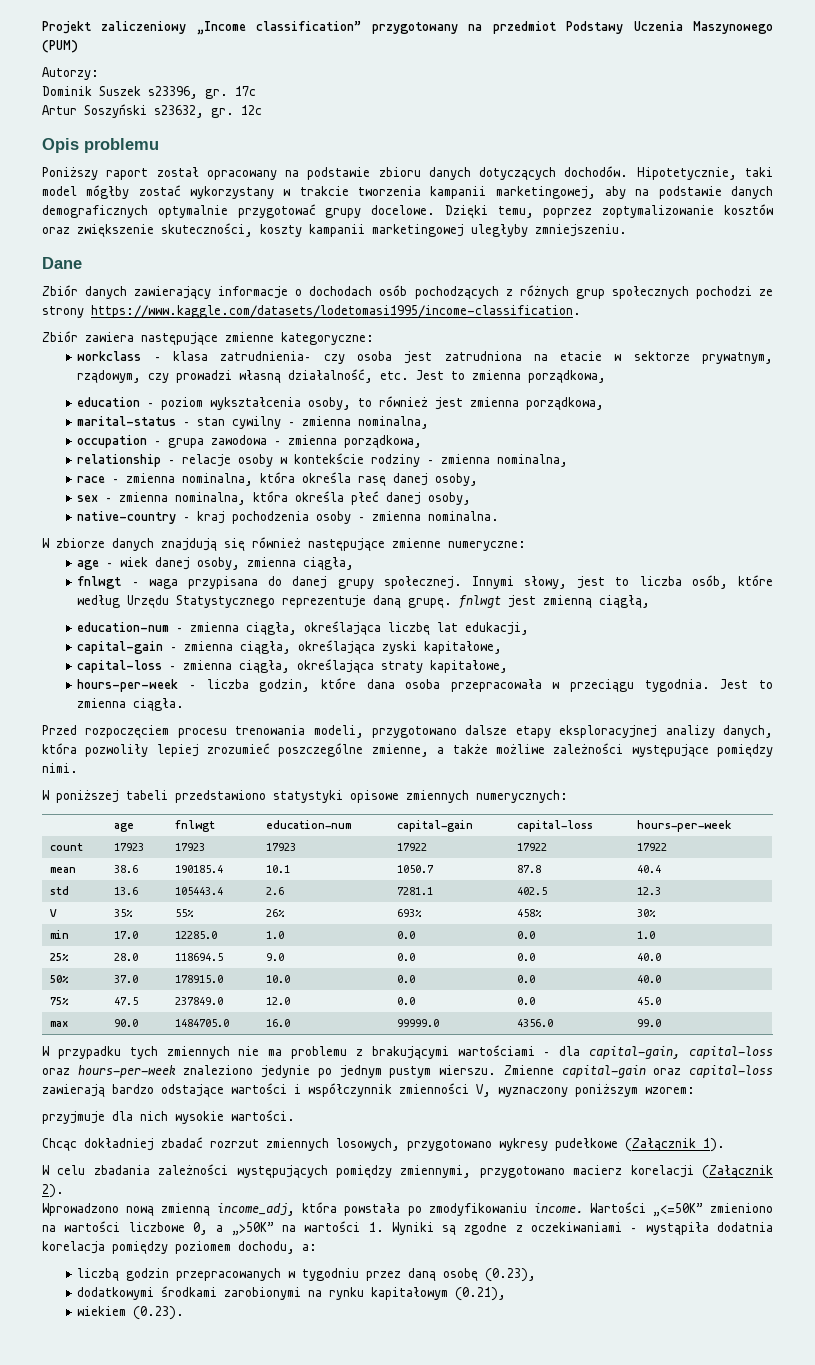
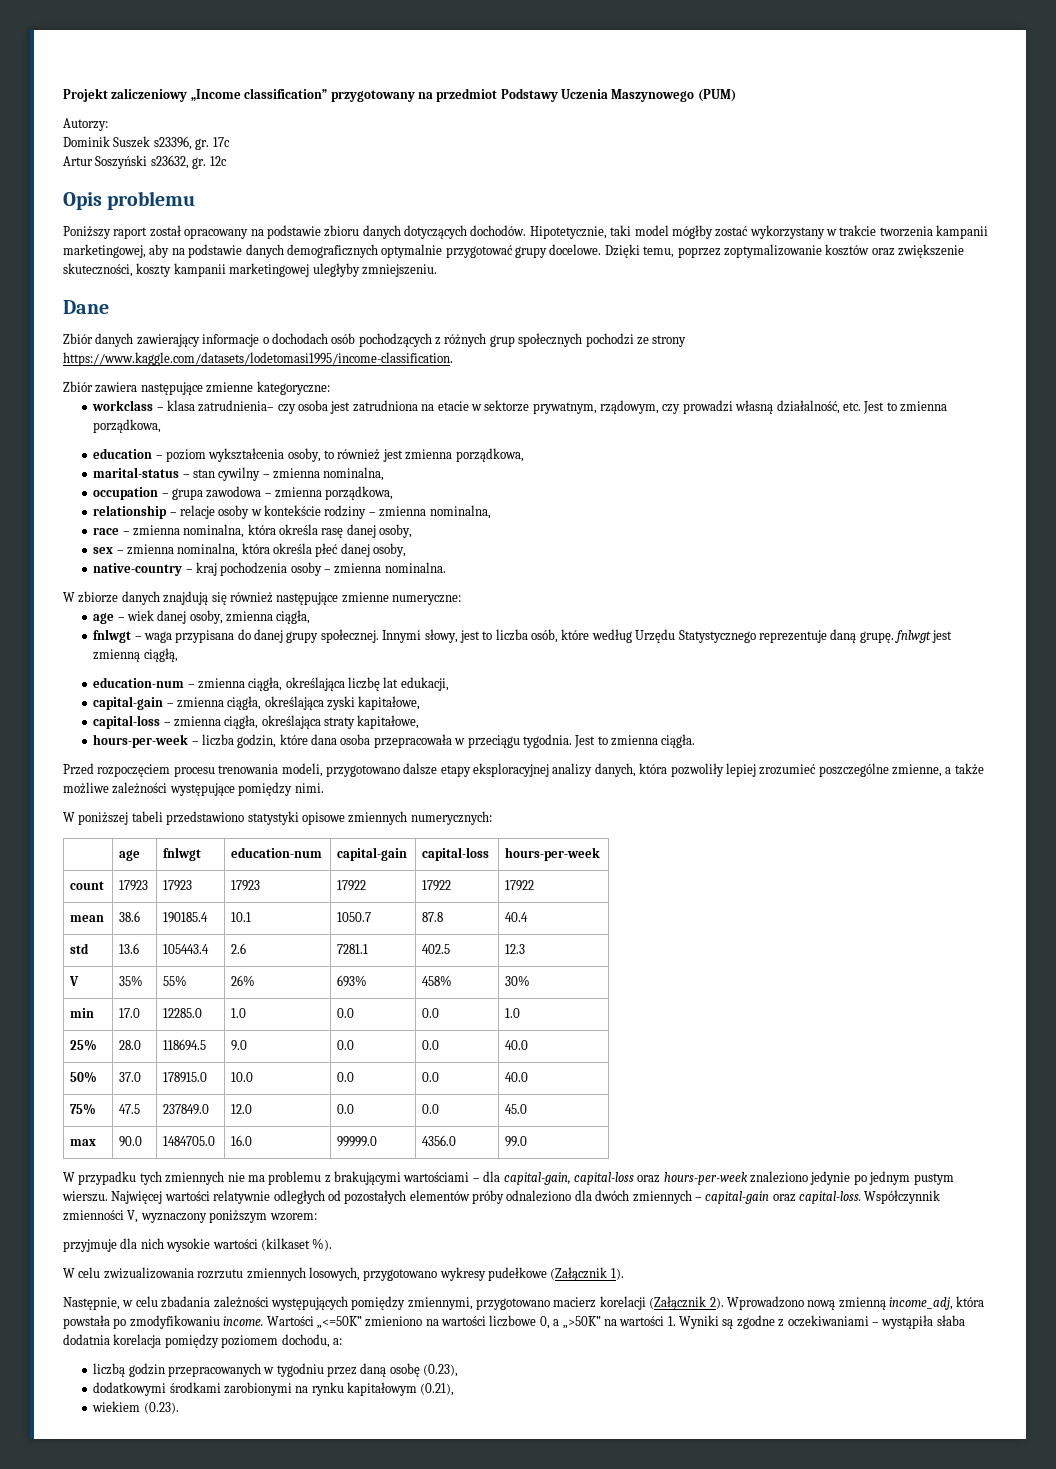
- Zmienne capital-gain oraz capital-loss zawierają bardzo odstające wartości i współczynnik zmienności V, wyznaczony poniższym wzorem:
+ Najwięcej wartości relatywnie odległych od pozostałych elementów próby odnaleziono dla dwóch zmiennych – capital-gain oraz capital-loss. Współczynnik zmienności V, wyznaczony poniższym wzorem:
- przyjmuje dla nich wysokie wartości.
- Chcąc dokładniej zbadać rozrzut zmiennych losowych, przygotowano wykresy pudełkowe (Załącznik 1).
+ przyjmuje dla nich wysokie wartości (kilkaset %).
+ W celu zwizualizowania rozrzutu zmiennych losowych, przygotowano wykresy pudełkowe (Załącznik 1).
- W celu zbadania zależności występujących pomiędzy zmiennymi, przygotowano macierz korelacji (Załącznik 2).
- Wprowadzono nową zmienną income_adj, która powstała po zmodyfikowaniu income.
+ Następnie, w celu zbadania zależności występujących pomiędzy zmiennymi, przygotowano macierz korelacji (Załącznik 2). Wprowadzono nową zmienną income_adj, która powstała po zmodyfikowaniu income.
- Wartości „<=50K” zmieniono na wartości liczbowe 0, a „>50K” na wartości 1. Wyniki są zgodne z oczekiwaniami – wystąpiła dodatnia korelacja pomiędzy poziomem dochodu, a:
+ Wartości „<=50K” zmieniono na wartości liczbowe 0, a „>50K” na wartości 1. Wyniki są zgodne z oczekiwaniami – wystąpiła słaba dodatnia korelacja pomiędzy poziomem dochodu, a:

